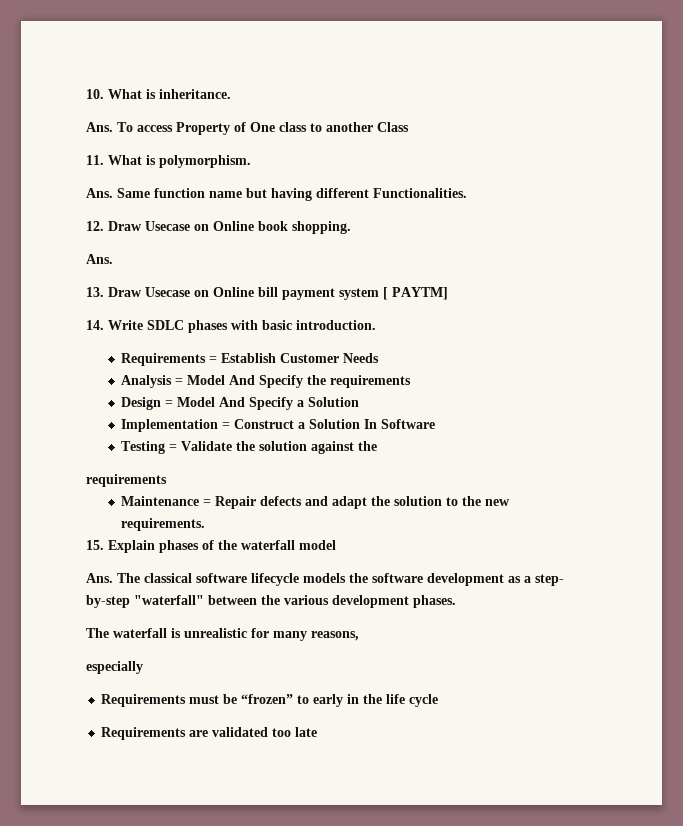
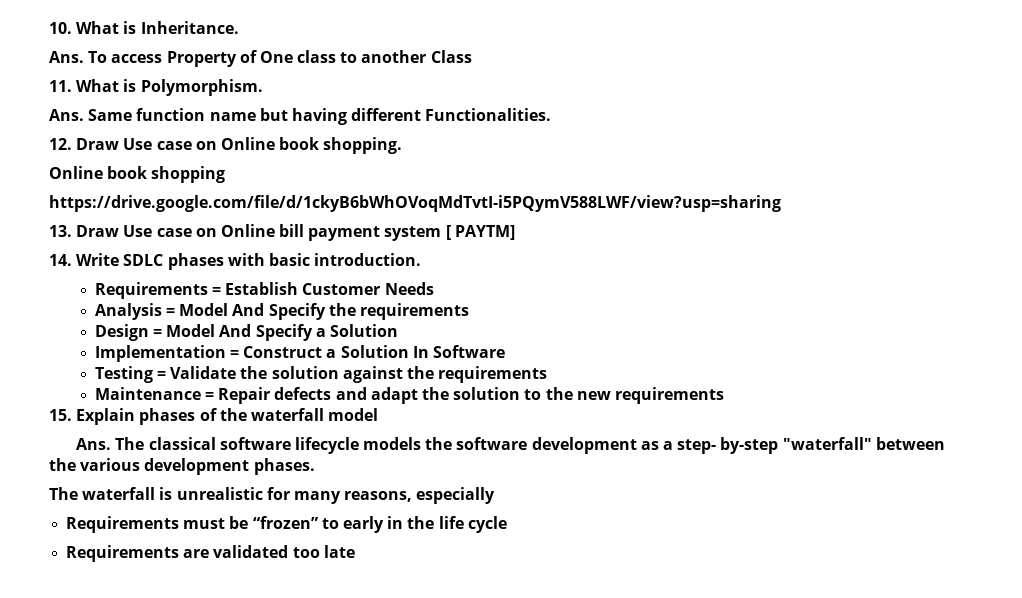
- 10. What is inheritance.
+ 10. What is Inheritance.
- 11. What is polymorphism.
+ 11. What is Polymorphism.
- 12. Draw Usecase on Online book shopping.
- Ans.
+ 12. Draw Use case on Online book shopping.
+ Online book shopping
+ https://drive.google.com/file/d/1ckyB6bWhOVoqMdTvtI-i5PQymV588LWF/view?usp=sharing
- 13. Draw Usecase on Online bill payment system [ PAYTM]
+ 13. Draw Use case on Online bill payment system [ PAYTM]
- Testing = Validate the solution against the
- requirements
+ Testing = Validate the solution against the requirements
- Maintenance = Repair defects and adapt the solution to the new requirements.
+ Maintenance = Repair defects and adapt the solution to the new requirements
- The waterfall is unrealistic for many reasons,
- especially
+ The waterfall is unrealistic for many reasons, especially

